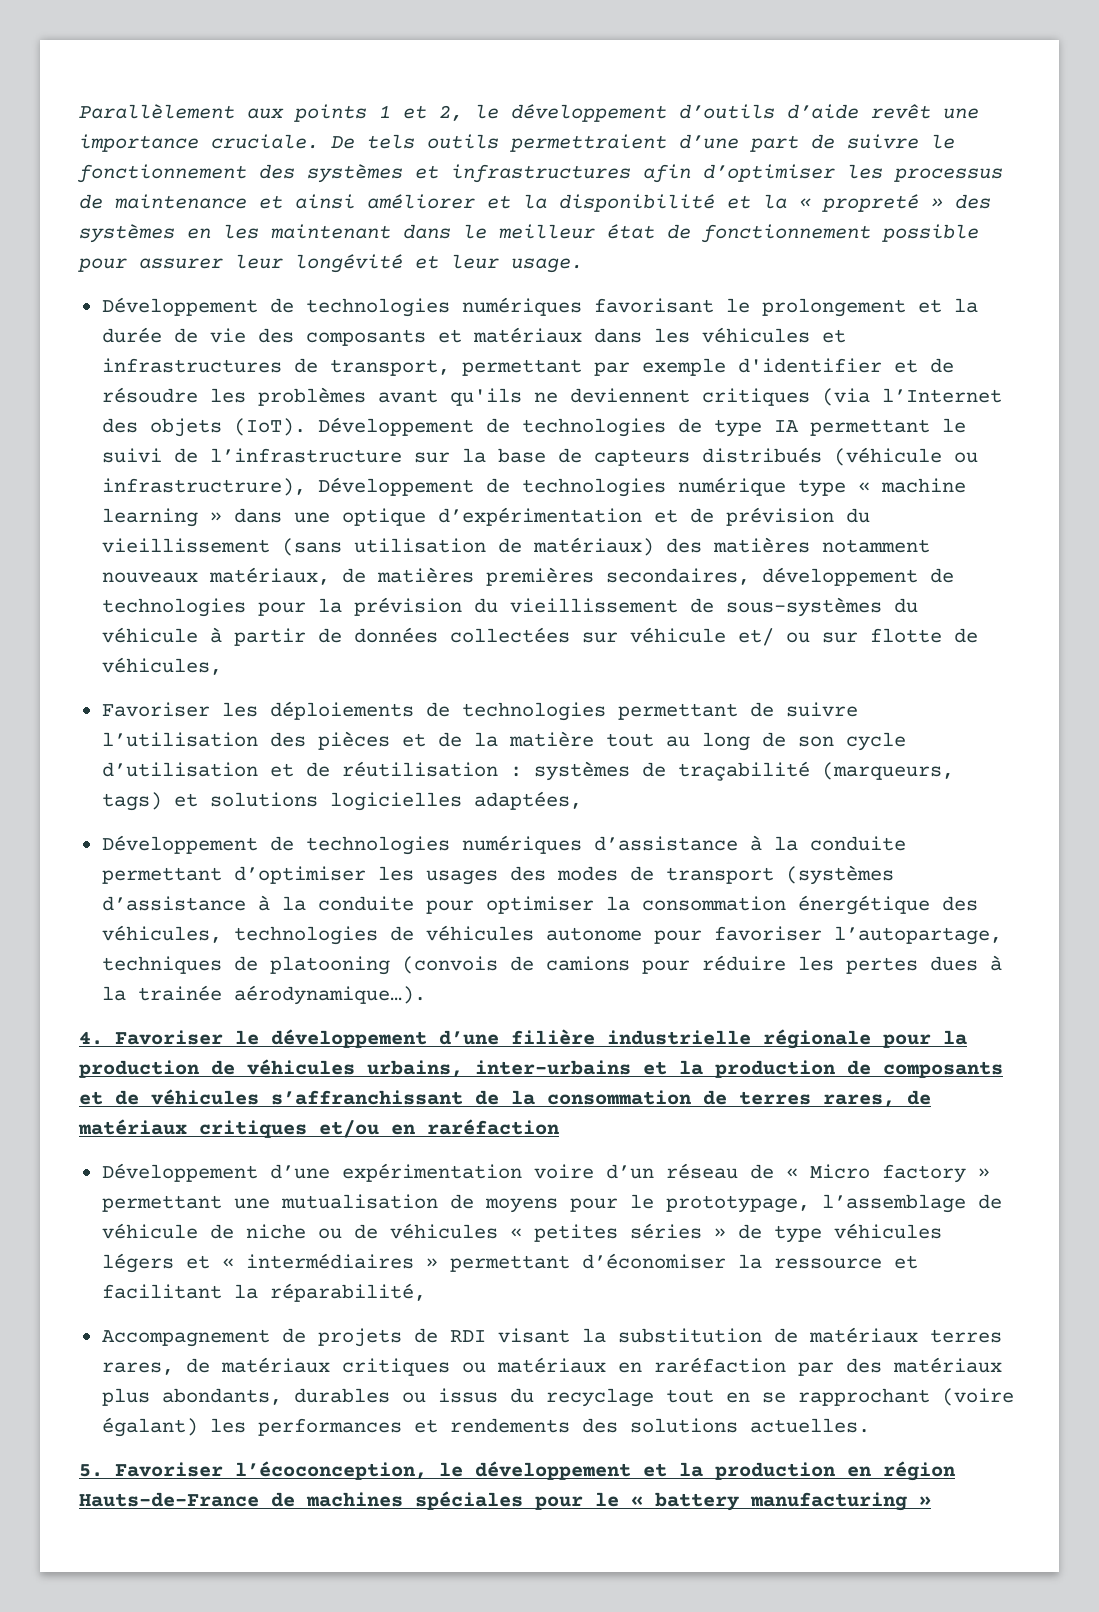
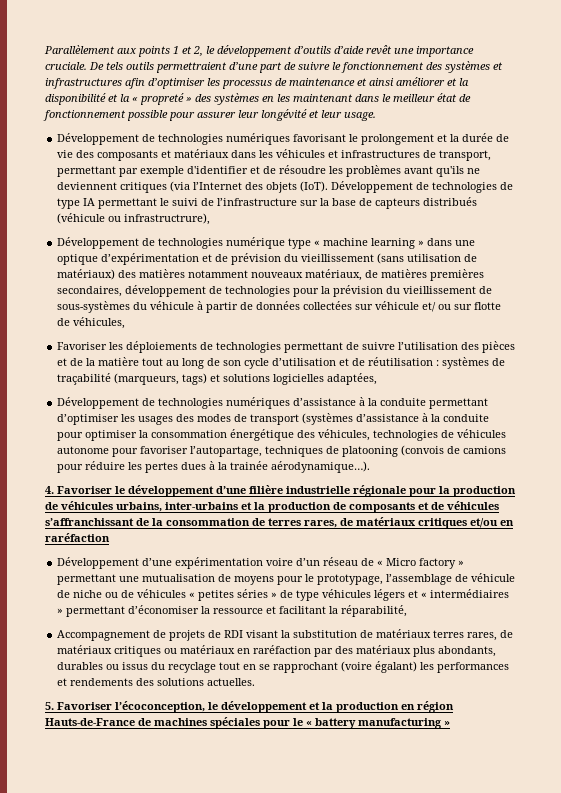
- Développement de technologies de type IA permettant le suivi de l’infrastructure sur la base de capteurs distribués (véhicule ou infrastructrure), Développement de technologies numérique type « machine learning » dans une optique d’expérimentation et de prévision du vieillissement (sans utilisation de matériaux) des matières notamment nouveaux matériaux, de matières premières secondaires, développement de technologies pour la prévision du vieillissement de sous-systèmes du véhicule à partir de données collectées sur véhicule et/ ou sur flotte de véhicules,
+ Développement de technologies de type IA permettant le suivi de l’infrastructure sur la base de capteurs distribués (véhicule ou infrastructrure),
+ Développement de technologies numérique type « machine learning » dans une optique d’expérimentation et de prévision du vieillissement (sans utilisation de matériaux) des matières notamment nouveaux matériaux, de matières premières secondaires, développement de technologies pour la prévision du vieillissement de sous-systèmes du véhicule à partir de données collectées sur véhicule et/ ou sur flotte de véhicules,

